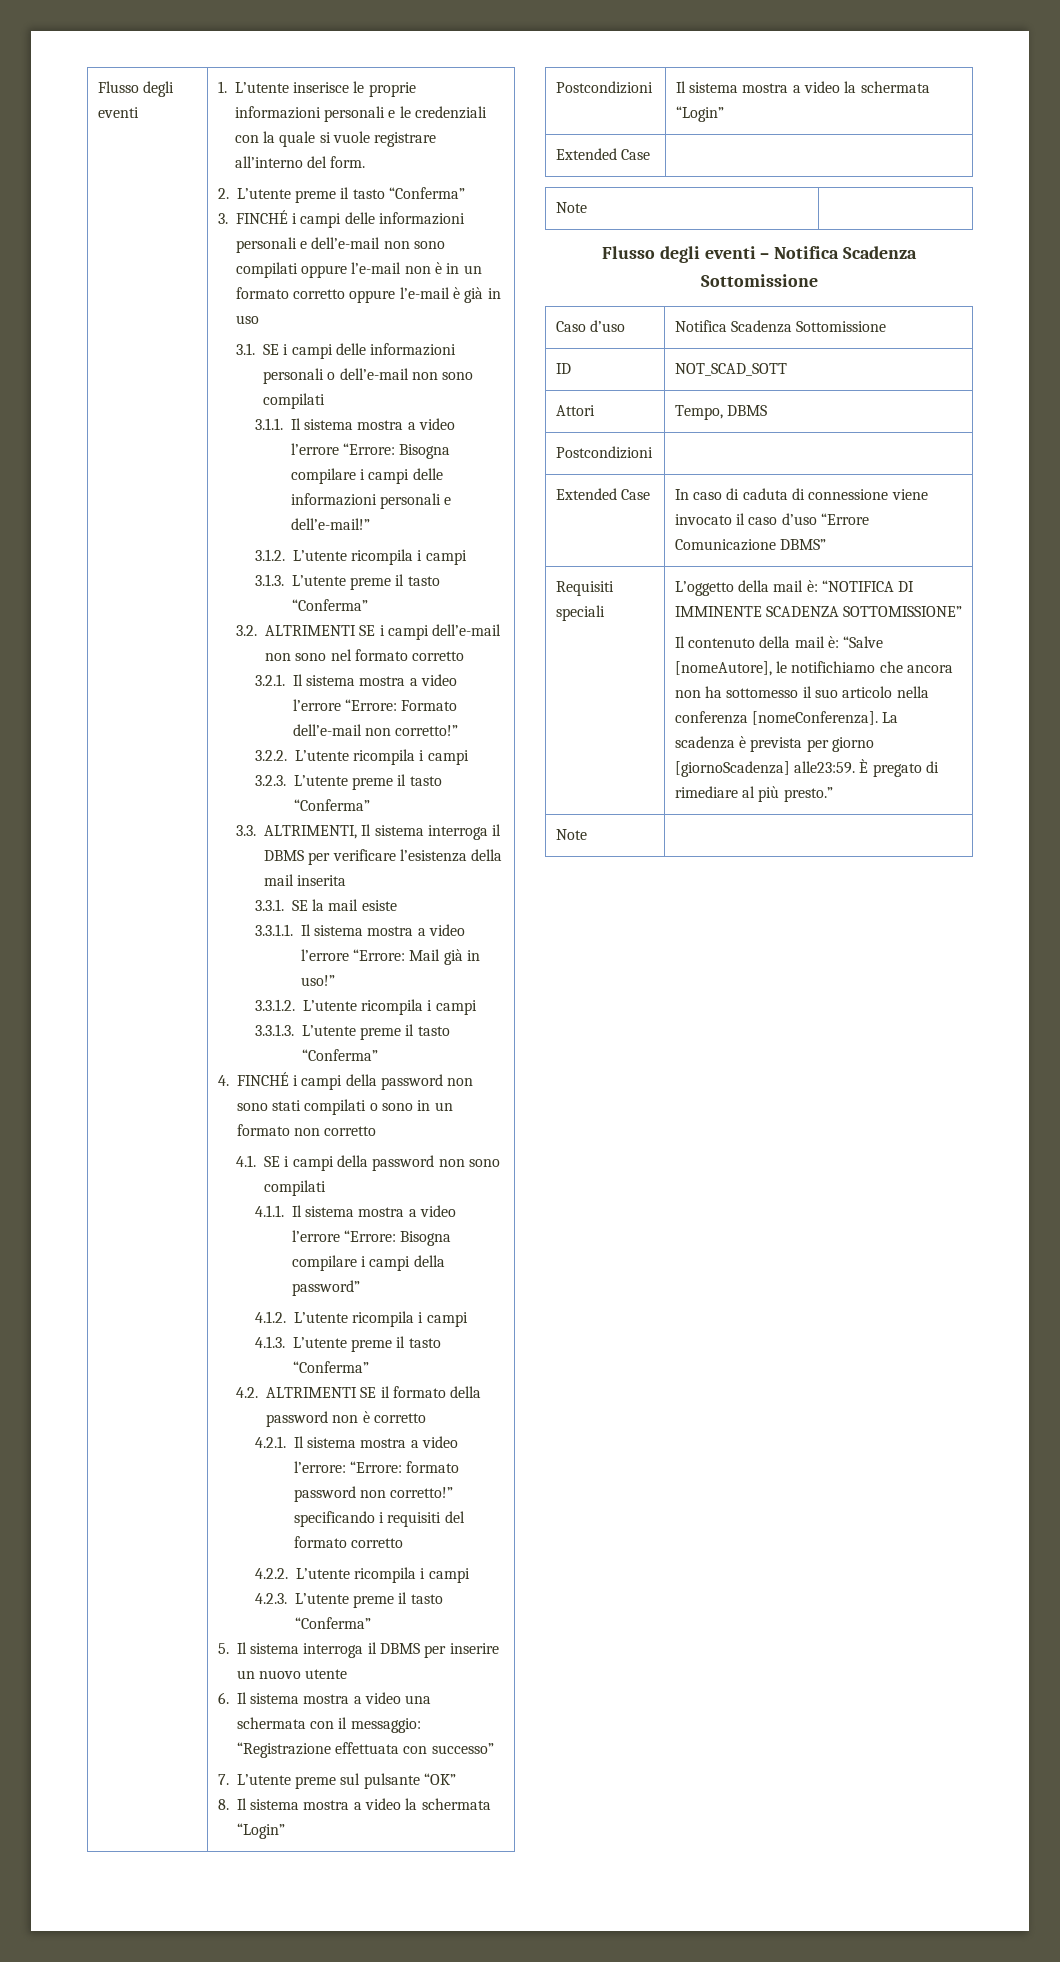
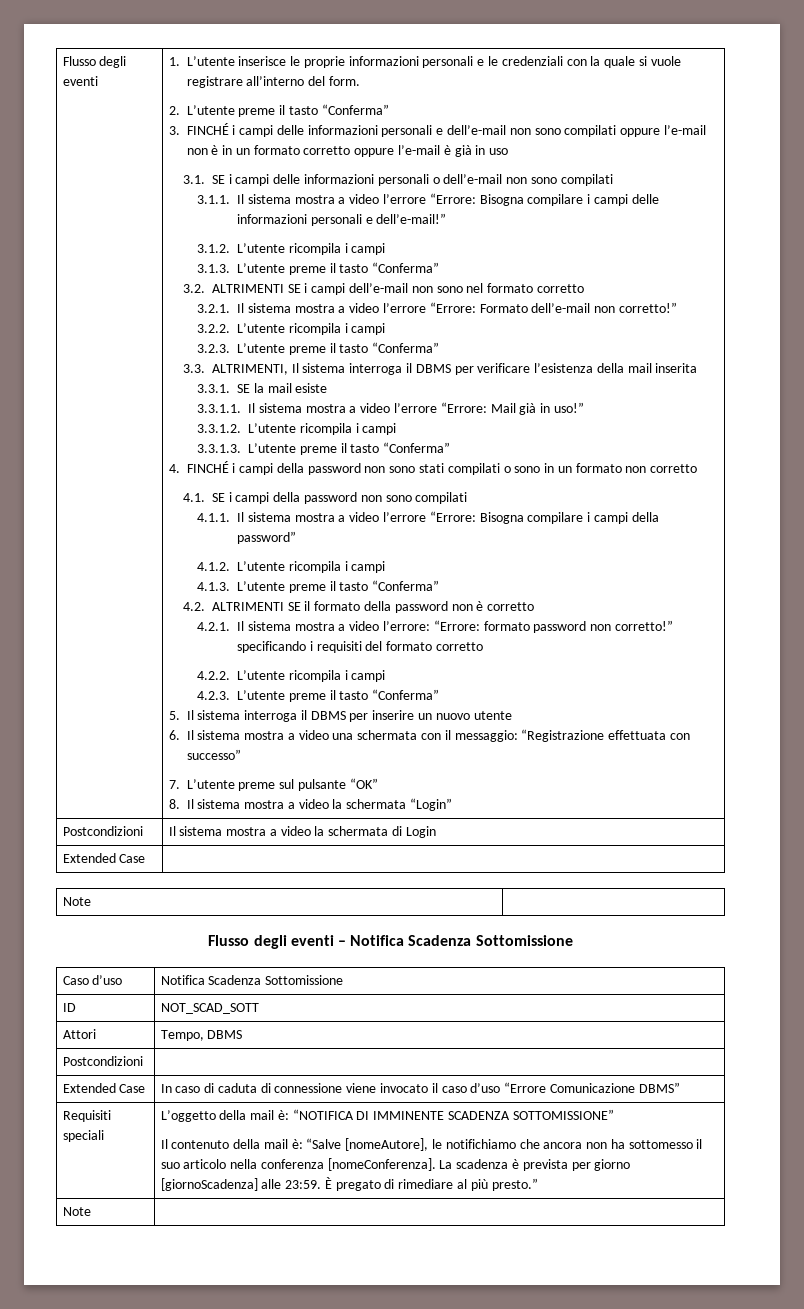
- Postcondizioni | Il sistema mostra a video la schermata “Login”
+ Postcondizioni | Il sistema mostra a video la schermata di Login
- La scadenza è prevista per giorno [giornoScadenza] alle23:59.
+ La scadenza è prevista per giorno [giornoScadenza] alle 23:59.

